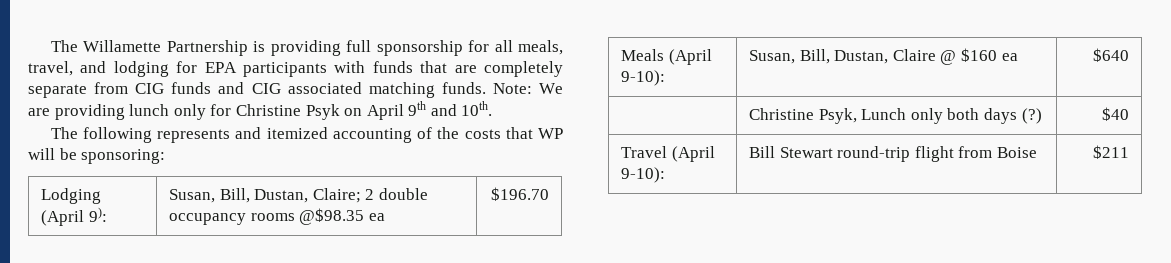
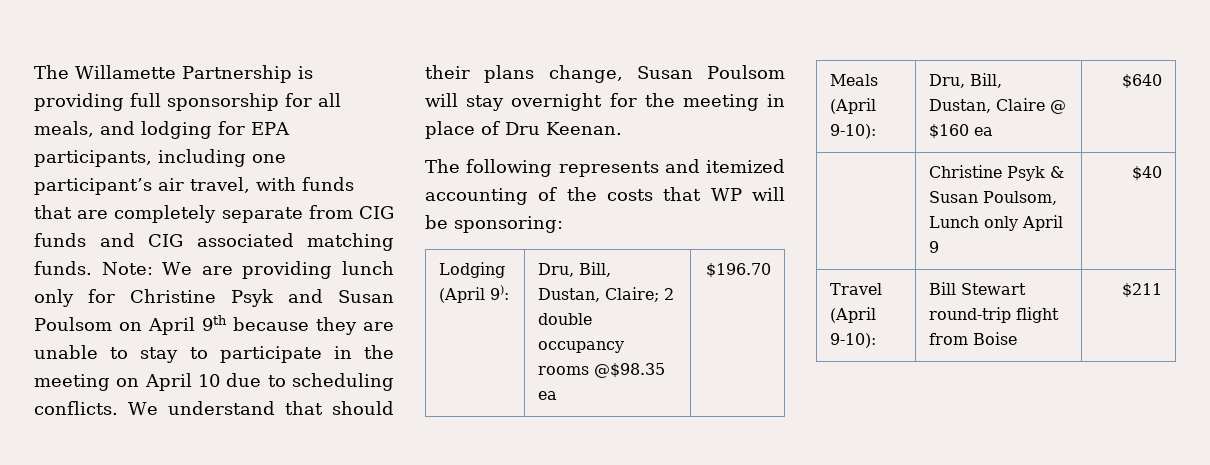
- The Willamette Partnership is providing full sponsorship for all meals, travel, and lodging for EPA participants with funds that are completely separate from CIG funds and CIG associated matching funds.
+ The Willamette Partnership is providing full sponsorship for all meals, and lodging for EPA participants, including one participant’s air travel, with funds that are completely separate from CIG funds and CIG associated matching funds.
- Note: We are providing lunch only for Christine Psyk on April 9th and 10th.
+ Note: We are providing lunch only for Christine Psyk and Susan Poulsom on April 9th because they are unable to stay to participate in the meeting on April 10 due to scheduling conflicts. We understand that should their plans change, Susan Poulsom will stay overnight for the meeting in place of Dru Keenan.
- Lodging (April 9): | Susan, Bill, Dustan, Claire; 2 double occupancy rooms @$98.35 ea | $196.70
+ Lodging (April 9): | Dru, Bill, Dustan, Claire; 2 double occupancy rooms @$98.35 ea | $196.70
- Meals (April 9-10): | Susan, Bill, Dustan, Claire @ $160 ea | $640
+ Meals (April 9-10): | Dru, Bill, Dustan, Claire @ $160 ea | $640
- | Christine Psyk, Lunch only both days (?) | $40
+ | Christine Psyk & Susan Poulsom, Lunch only April 9 | $40

